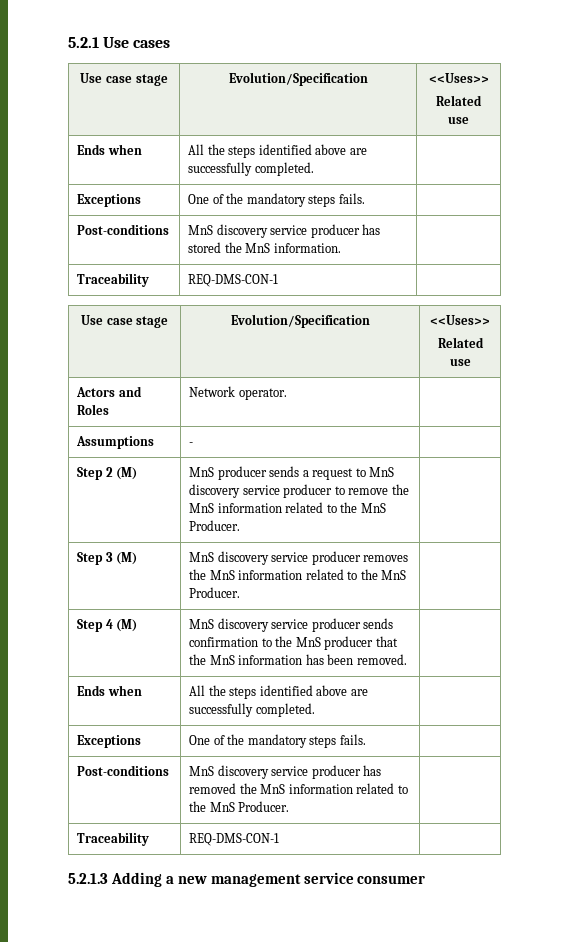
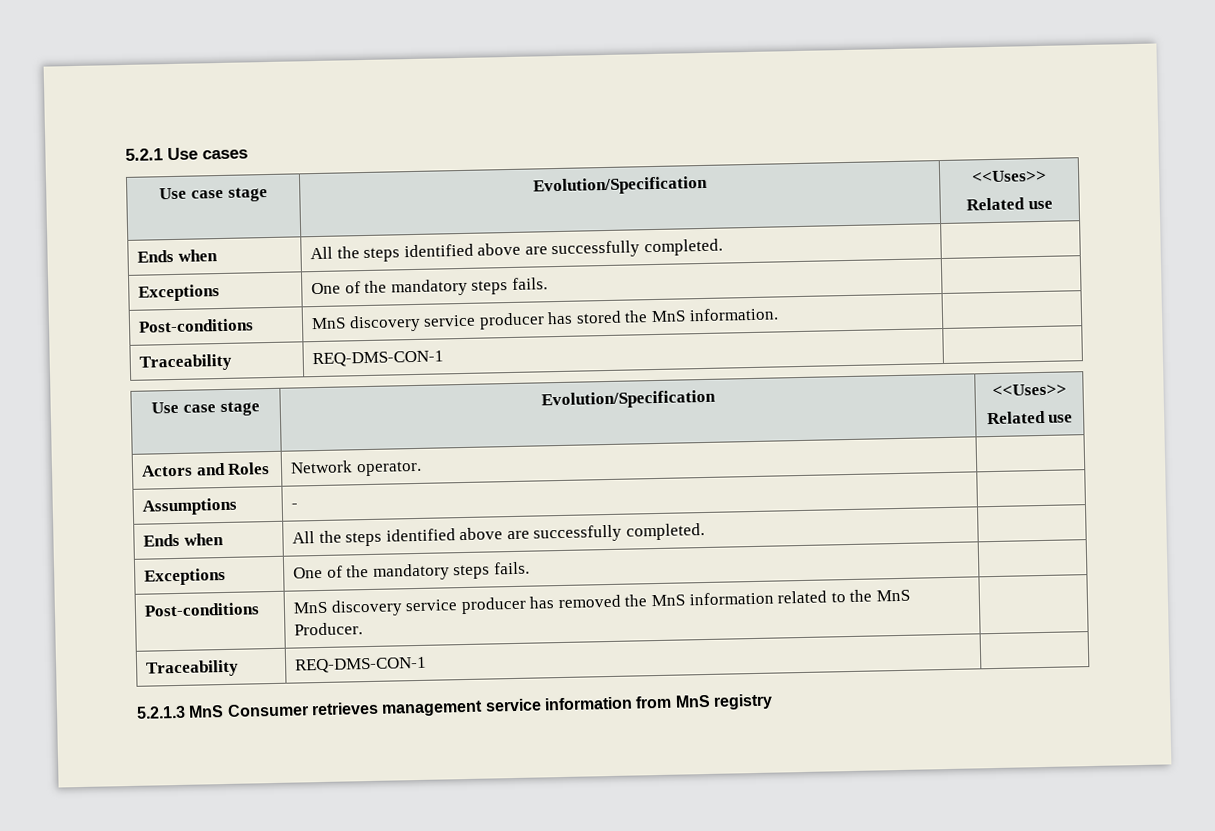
- Step 2 (M) | MnS producer sends a request to MnS discovery service producer to remove the MnS information related to the MnS Producer. |
- Step 3 (M) | MnS discovery service producer removes the MnS information related to the MnS Producer. |
- Step 4 (M) | MnS discovery service producer sends confirmation to the MnS producer that the MnS information has been removed. |
- 5.2.1.3 Adding a new management service consumer
+ 5.2.1.3 MnS Consumer retrieves management service information from MnS registry

